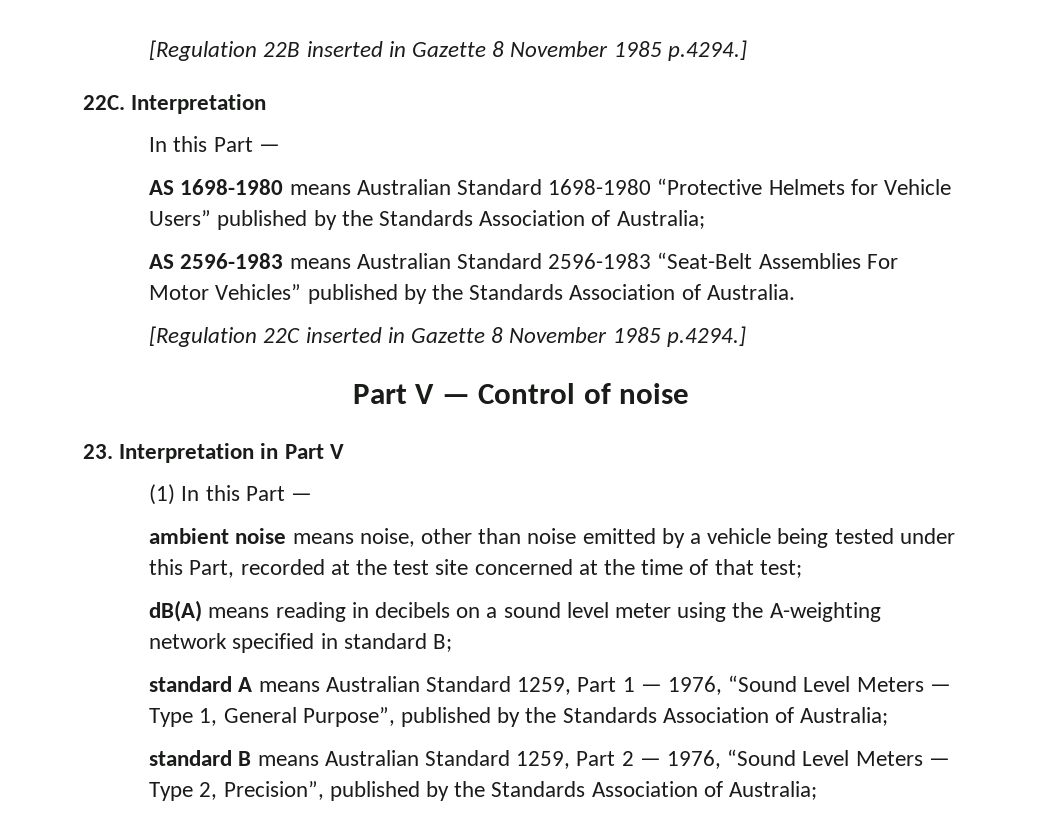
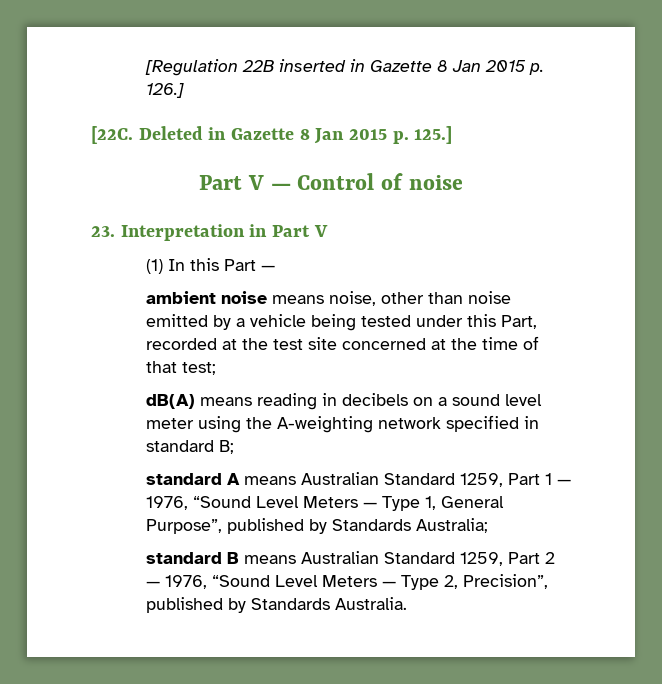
- [Regulation 22B inserted in Gazette 8 November 1985 p.4294.]
- 22C. Interpretation
- In this Part —
- AS 1698-1980 means Australian Standard 1698-1980 “Protective Helmets for Vehicle Users” published by the Standards Association of Australia;
- AS 2596-1983 means Australian Standard 2596-1983 “Seat-Belt Assemblies For Motor Vehicles” published by the Standards Association of Australia.
- [Regulation 22C inserted in Gazette 8 November 1985 p.4294.]
+ [Regulation 22B inserted in Gazette 8 Jan 2015 p. 126.]
+ [22C. Deleted in Gazette 8 Jan 2015 p. 125.]
- standard A means Australian Standard 1259, Part 1 — 1976, “Sound Level Meters — Type 1, General Purpose”, published by the Standards Association of Australia;
+ standard A means Australian Standard 1259, Part 1 — 1976, “Sound Level Meters — Type 1, General Purpose”, published by Standards Australia;
- standard B means Australian Standard 1259, Part 2 — 1976, “Sound Level Meters — Type 2, Precision”, published by the Standards Association of Australia;
+ standard B means Australian Standard 1259, Part 2 — 1976, “Sound Level Meters — Type 2, Precision”, published by Standards Australia.

